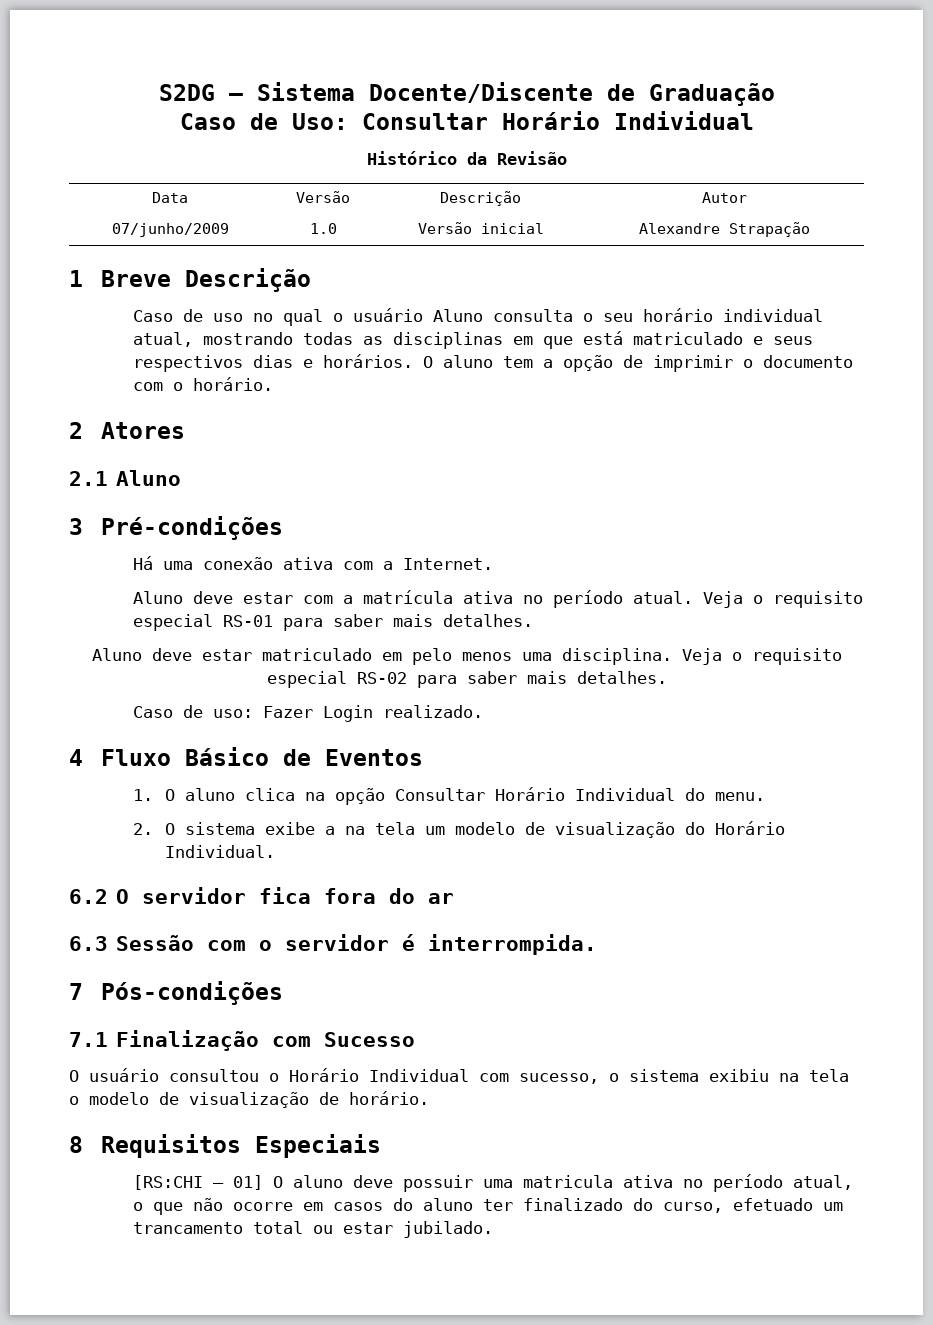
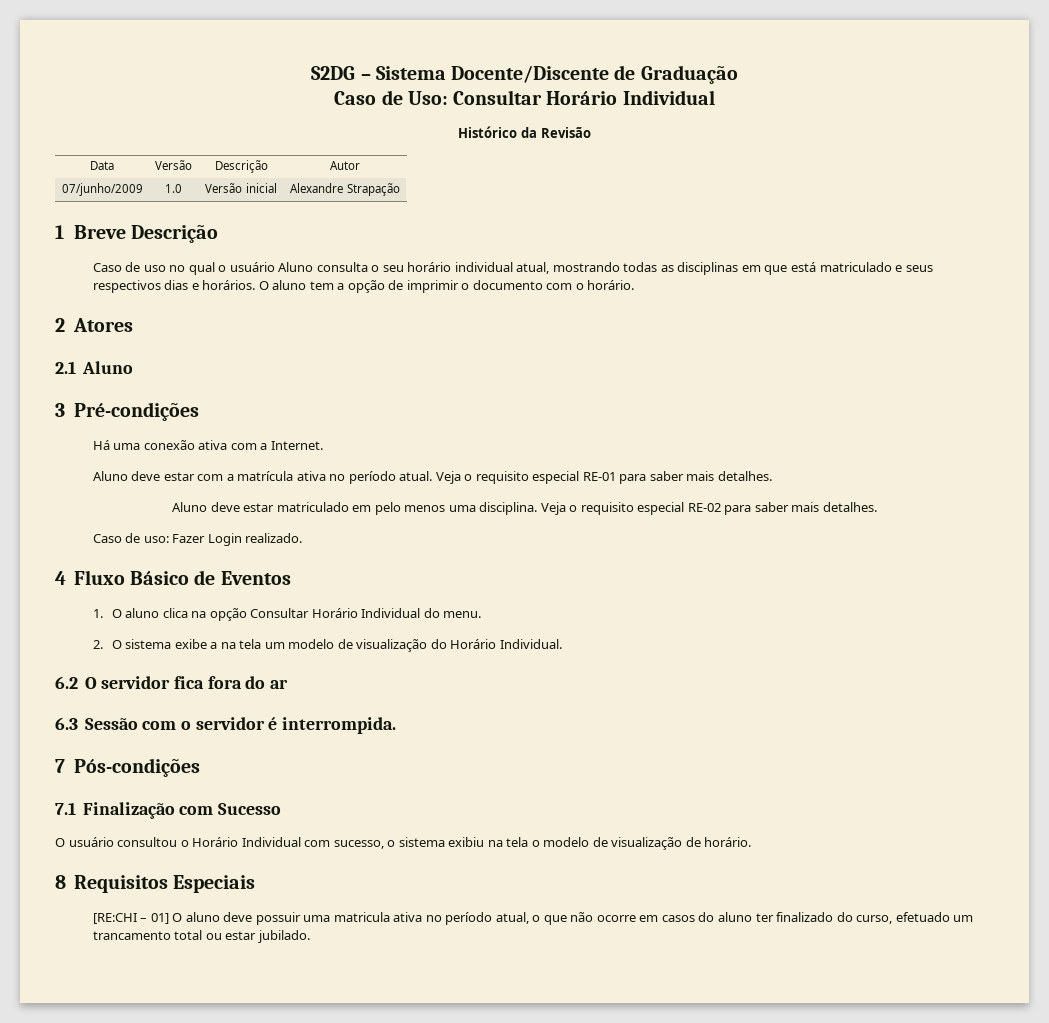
- Veja o requisito especial RS-01 para saber mais detalhes.
+ Veja o requisito especial RE-01 para saber mais detalhes.
- Veja o requisito especial RS-02 para saber mais detalhes.
+ Veja o requisito especial RE-02 para saber mais detalhes.
- [RS:CHI – 01] O aluno deve possuir uma matricula ativa no período atual, o que não ocorre em casos do aluno ter finalizado do curso, efetuado um trancamento total ou estar jubilado.
+ [RE:CHI – 01] O aluno deve possuir uma matricula ativa no período atual, o que não ocorre em casos do aluno ter finalizado do curso, efetuado um trancamento total ou estar jubilado.

